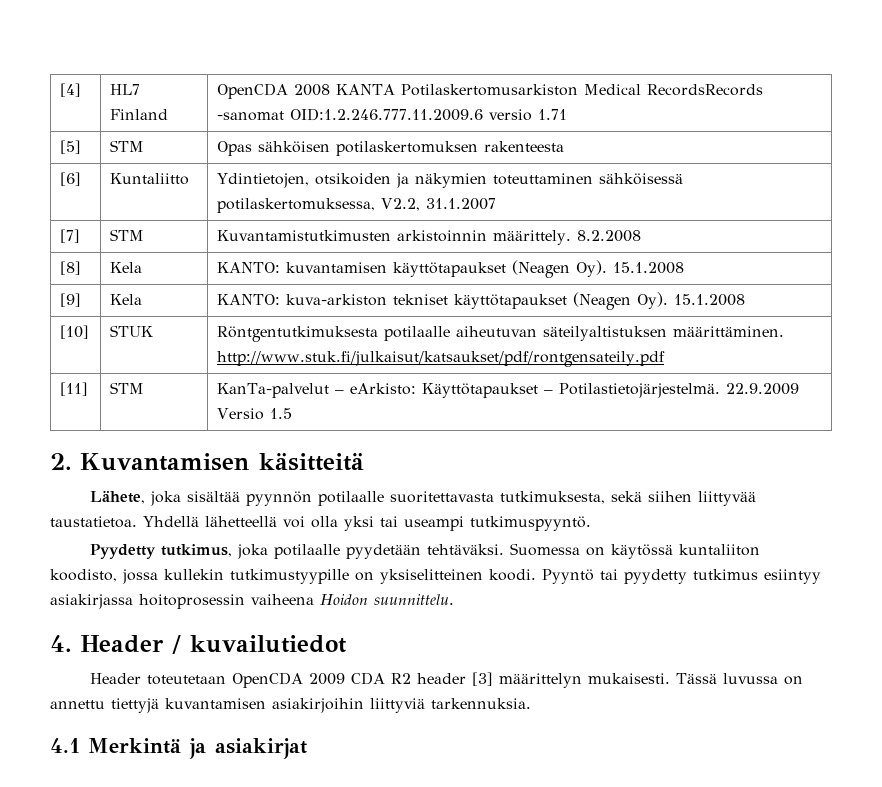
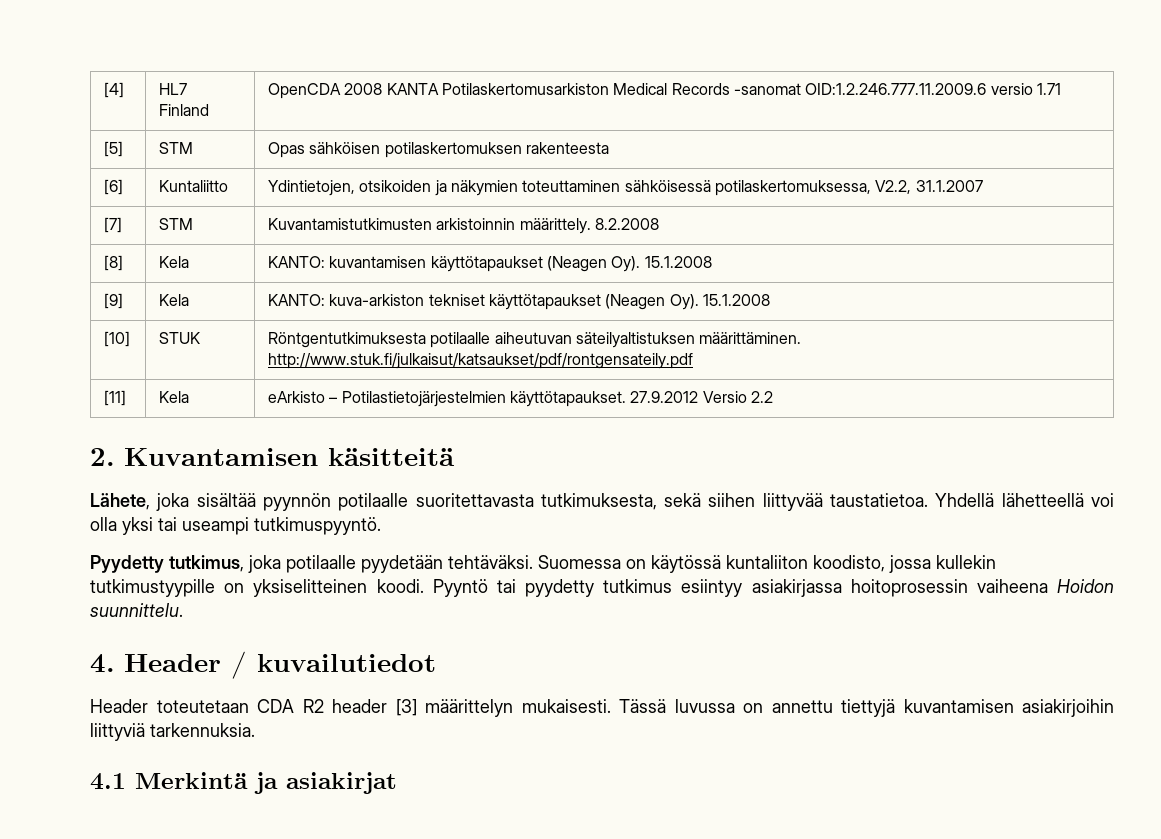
- [4] | HL7 Finland | OpenCDA 2008 KANTA Potilaskertomusarkiston Medical RecordsRecords -sanomat OID:1.2.246.777.11.2009.6 versio 1.71
+ [4] | HL7 Finland | OpenCDA 2008 KANTA Potilaskertomusarkiston Medical Records -sanomat OID:1.2.246.777.11.2009.6 versio 1.71
- [11] | STM | KanTa-palvelut – eArkisto: Käyttötapaukset – Potilastietojärjestelmä. 22.9.2009 Versio 1.5
+ [11] | Kela | eArkisto – Potilastietojärjestelmien käyttötapaukset. 27.9.2012 Versio 2.2
- Header toteutetaan OpenCDA 2009 CDA R2 header [3] määrittelyn mukaisesti.
+ Header toteutetaan CDA R2 header [3] määrittelyn mukaisesti.

